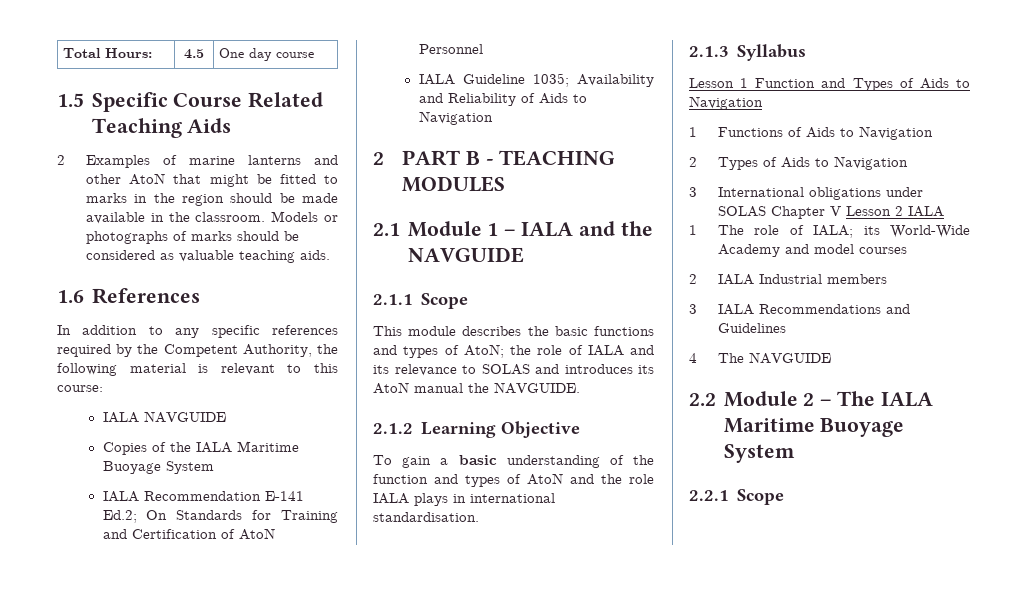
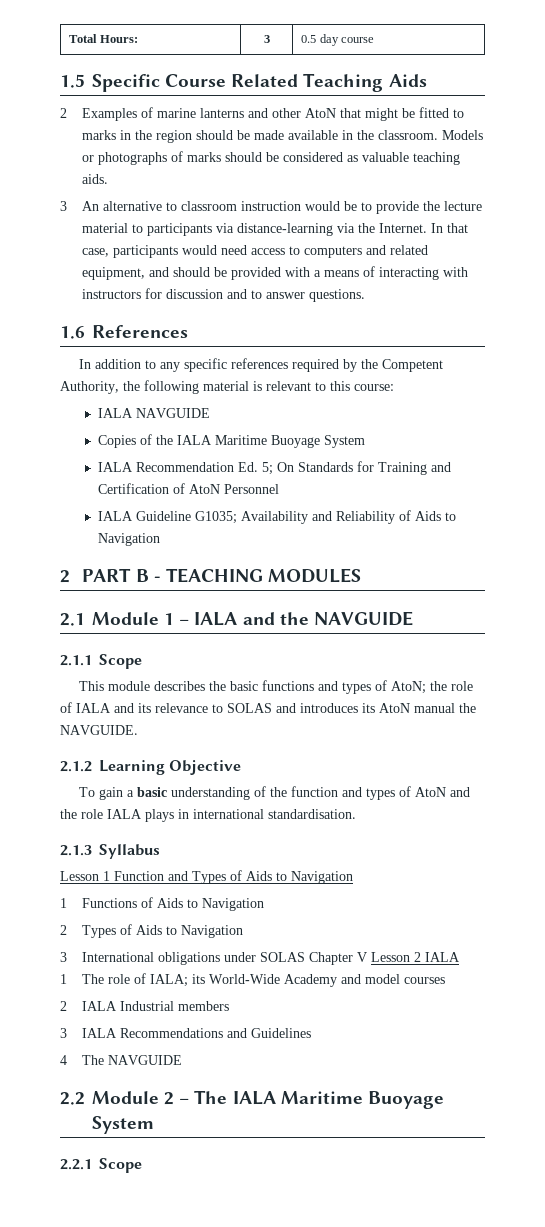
- Total Hours: | 4.5 | One day course
+ Total Hours: | 3 | 0.5 day course
+ 3 An alternative to classroom instruction would be to provide the lecture material to participants via distance-learning via the Internet. In that case, participants would need access to computers and related equipment, and should be provided with a means of interacting with instructors for discussion and to answer questions.
- IALA Recommendation E-141 Ed.2; On Standards for Training and Certification of AtoN Personnel
+ IALA Recommendation Ed. 5; On Standards for Training and Certification of AtoN Personnel
- IALA Guideline 1035; Availability and Reliability of Aids to Navigation
+ IALA Guideline G1035; Availability and Reliability of Aids to Navigation

